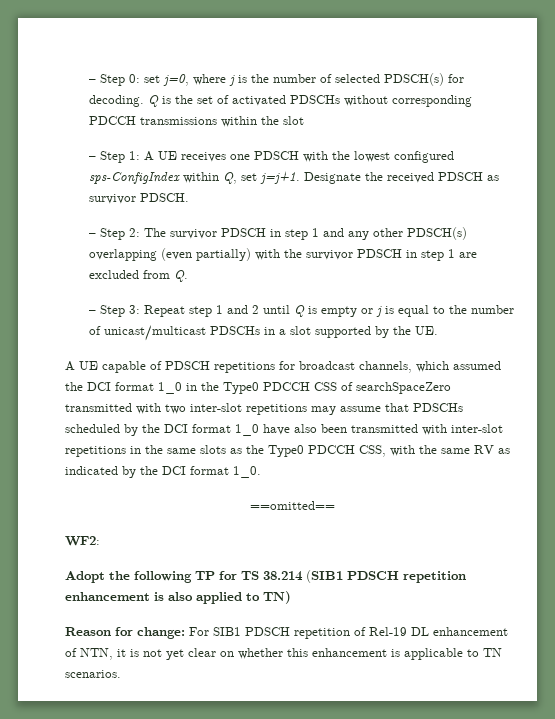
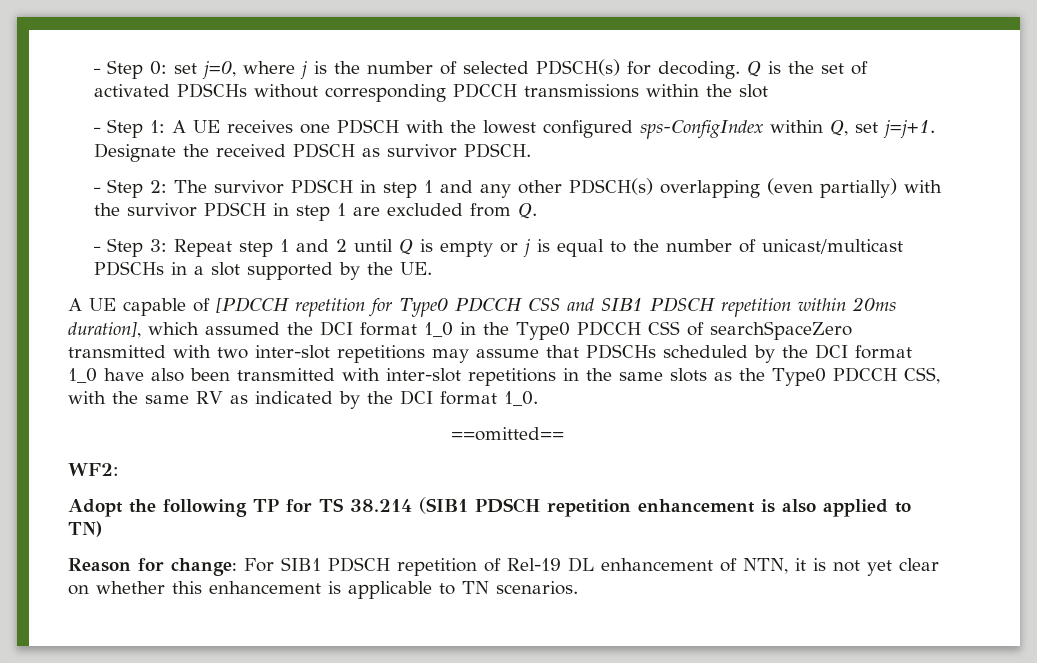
- A UE capable of PDSCH repetitions for broadcast channels, which assumed the DCI format 1_0 in the Type0 PDCCH CSS of searchSpaceZero transmitted with two inter-slot repetitions may assume that PDSCHs scheduled by the DCI format 1_0 have also been transmitted with inter-slot repetitions in the same slots as the Type0 PDCCH CSS, with the same RV as indicated by the DCI format 1_0.
+ A UE capable of [PDCCH repetition for Type0 PDCCH CSS and SIB1 PDSCH repetition within 20ms duration], which assumed the DCI format 1_0 in the Type0 PDCCH CSS of searchSpaceZero transmitted with two inter-slot repetitions may assume that PDSCHs scheduled by the DCI format 1_0 have also been transmitted with inter-slot repetitions in the same slots as the Type0 PDCCH CSS, with the same RV as indicated by the DCI format 1_0.

